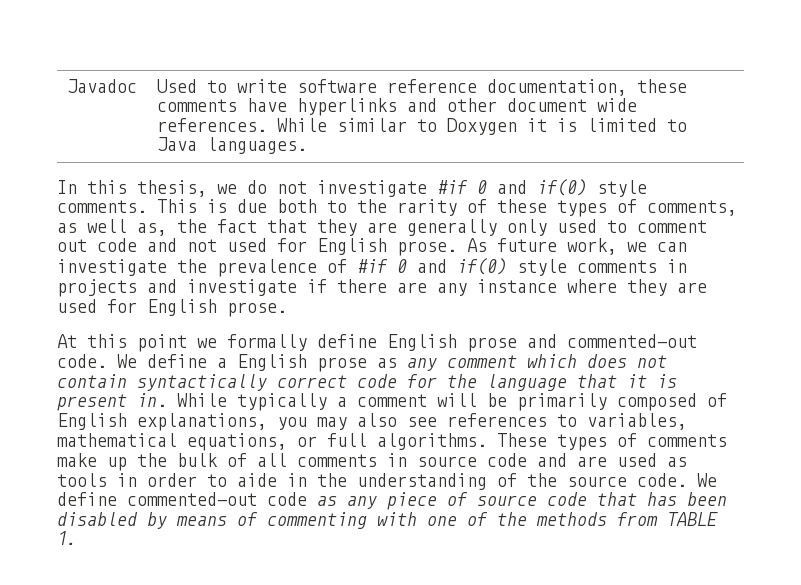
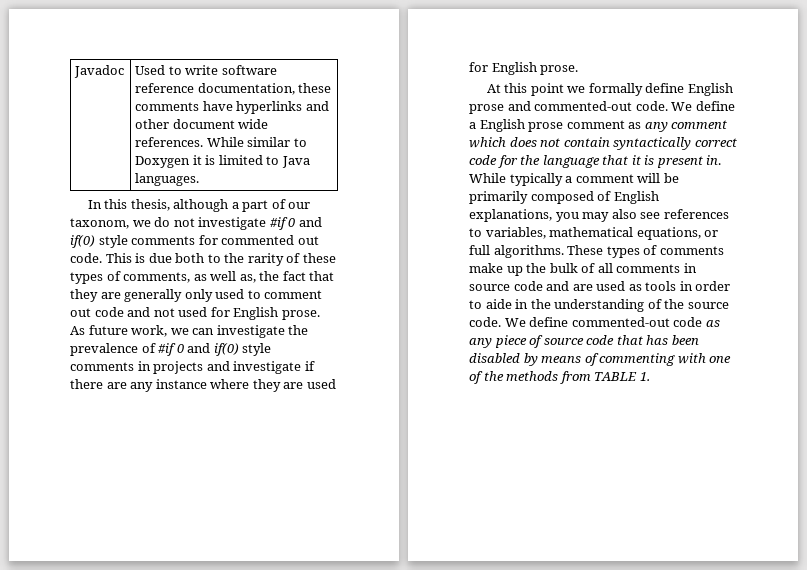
- In this thesis, we do not investigate #if 0 and if(0) style comments.
+ In this thesis, although a part of our taxonom, we do not investigate #if 0 and if(0) style comments for commented out code.
- We define a English prose as any comment which does not contain syntactically correct code for the language that it is present in.
+ We define a English prose comment as any comment which does not contain syntactically correct code for the language that it is present in.

